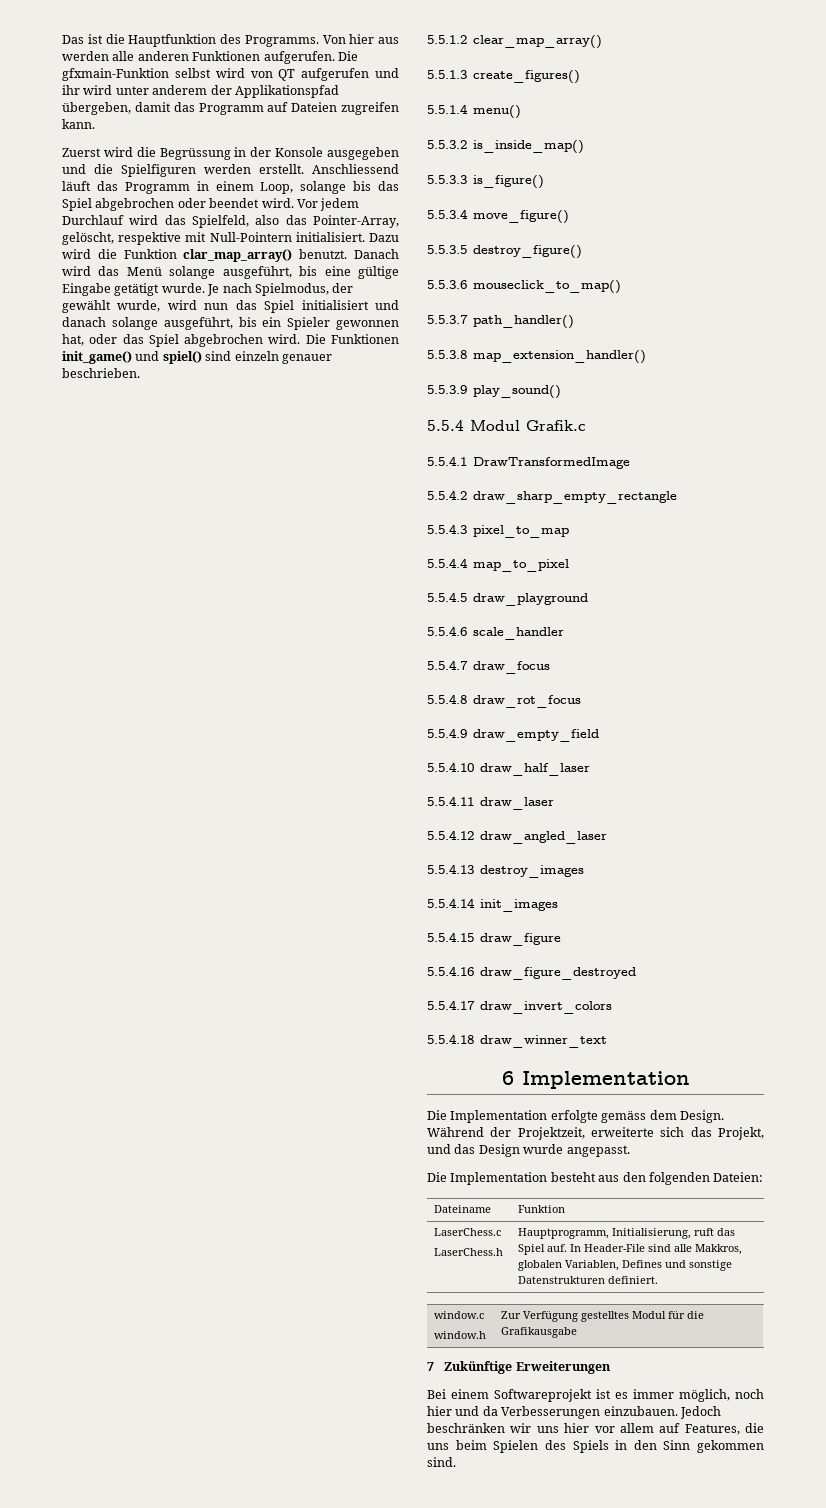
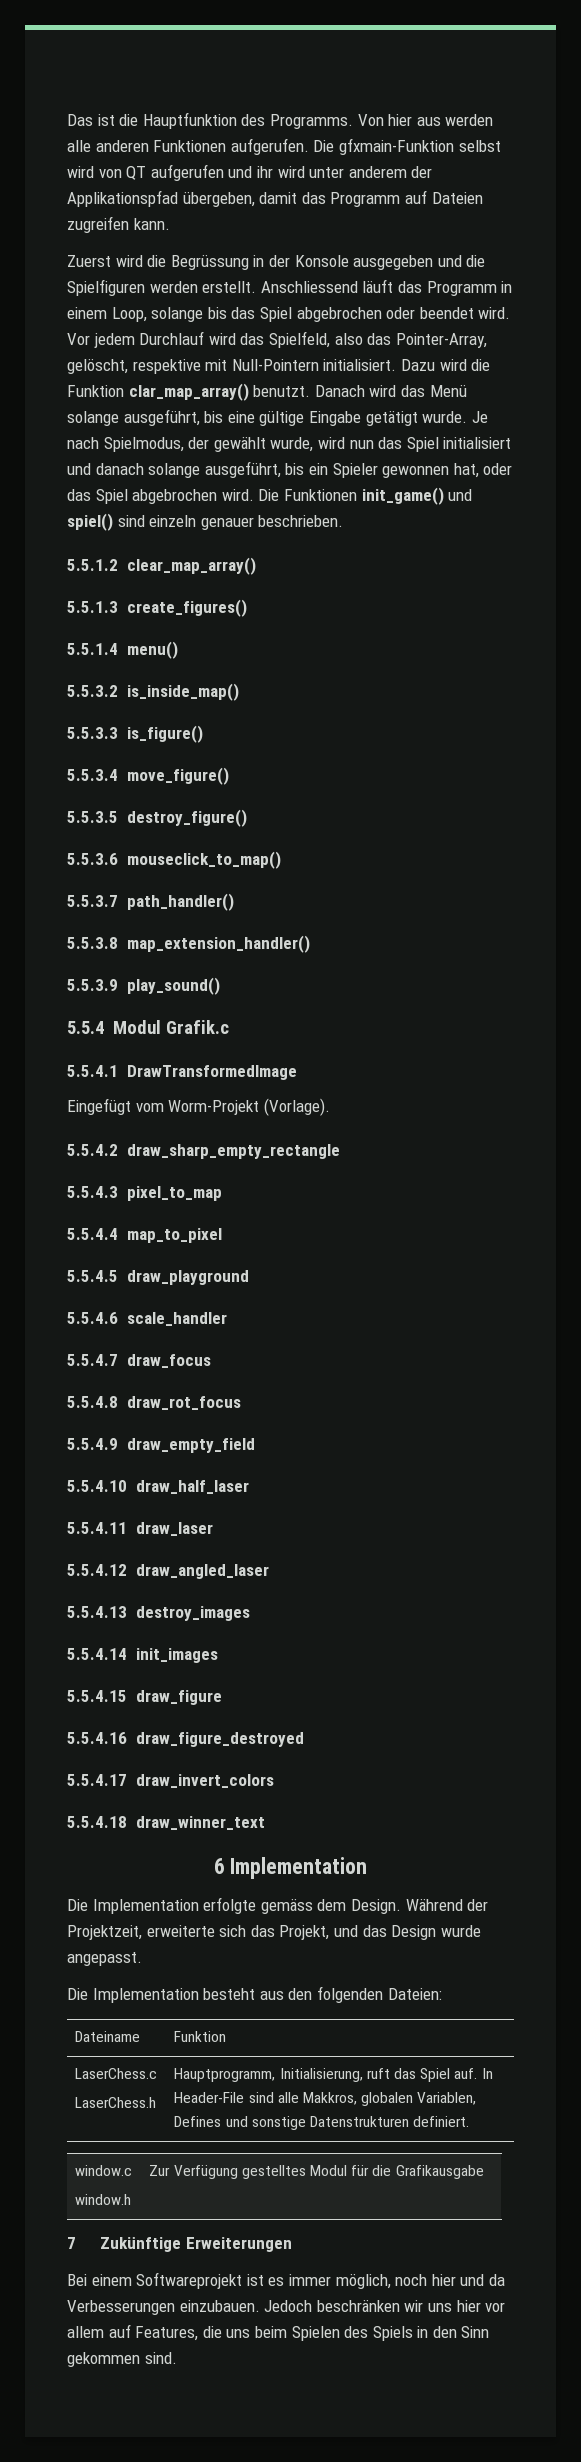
+ Eingefügt vom Worm-Projekt (Vorlage).

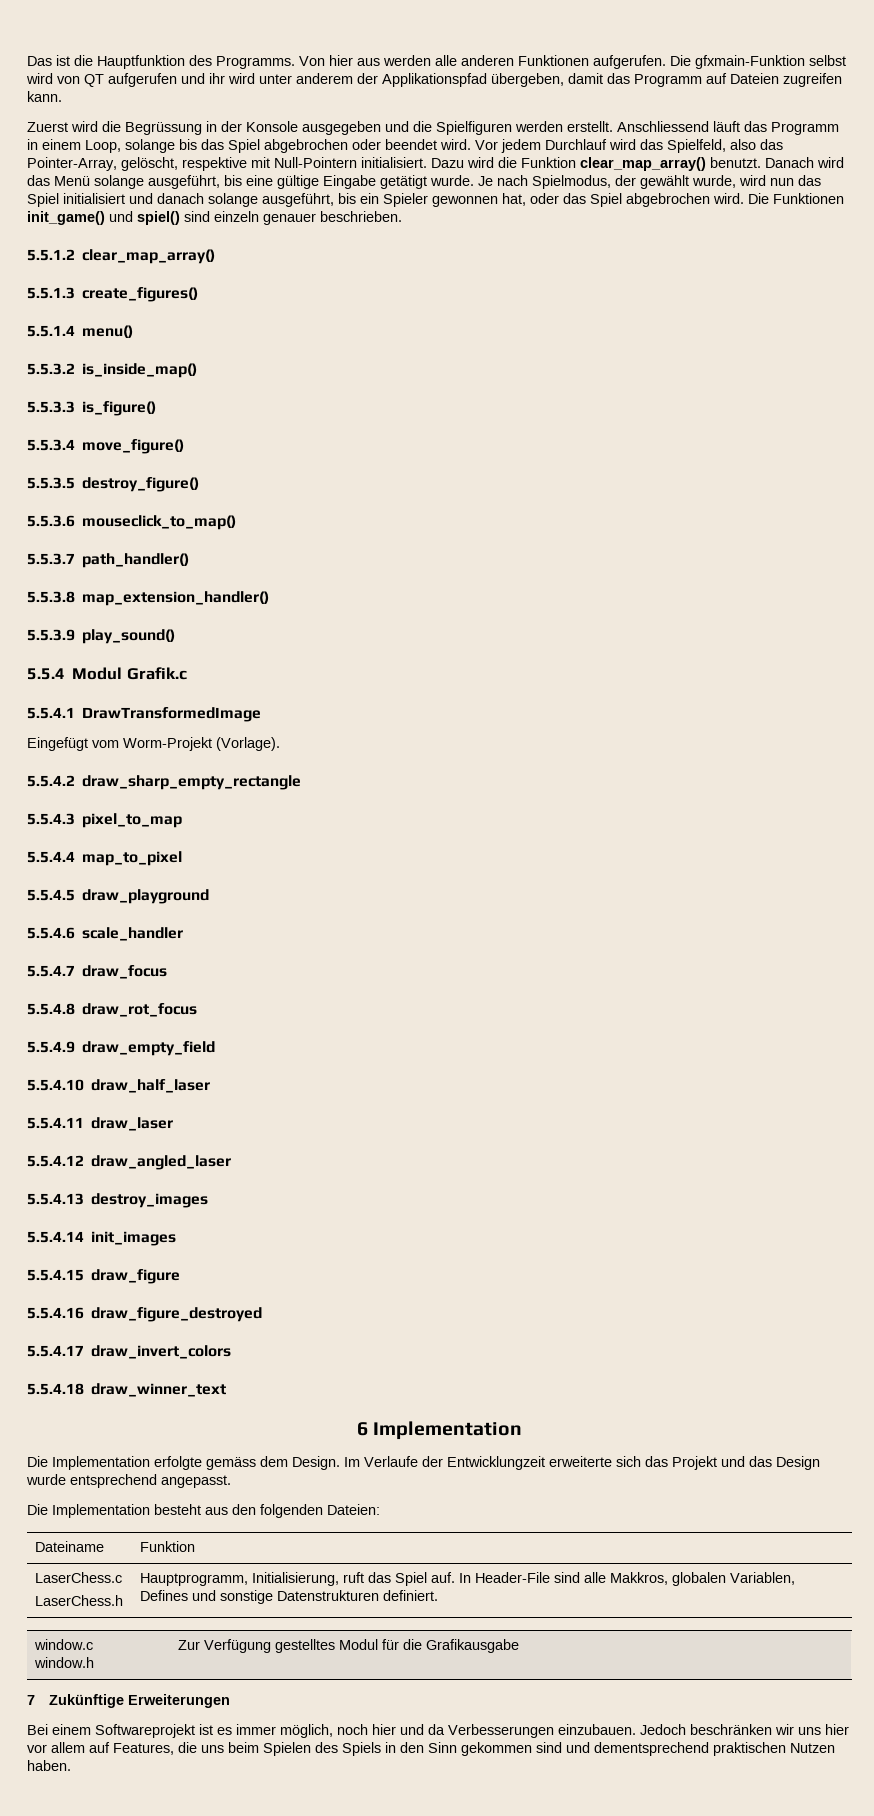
- Dazu wird die Funktion clar_map_array() benutzt.
+ Dazu wird die Funktion clear_map_array() benutzt.
- Während der Projektzeit, erweiterte sich das Projekt, und das Design wurde angepasst.
+ Im Verlaufe der Entwicklungzeit erweiterte sich das Projekt und das Design wurde entsprechend angepasst.
- Jedoch beschränken wir uns hier vor allem auf Features, die uns beim Spielen des Spiels in den Sinn gekommen sind.
+ Jedoch beschränken wir uns hier vor allem auf Features, die uns beim Spielen des Spiels in den Sinn gekommen sind und dementsprechend praktischen Nutzen haben.

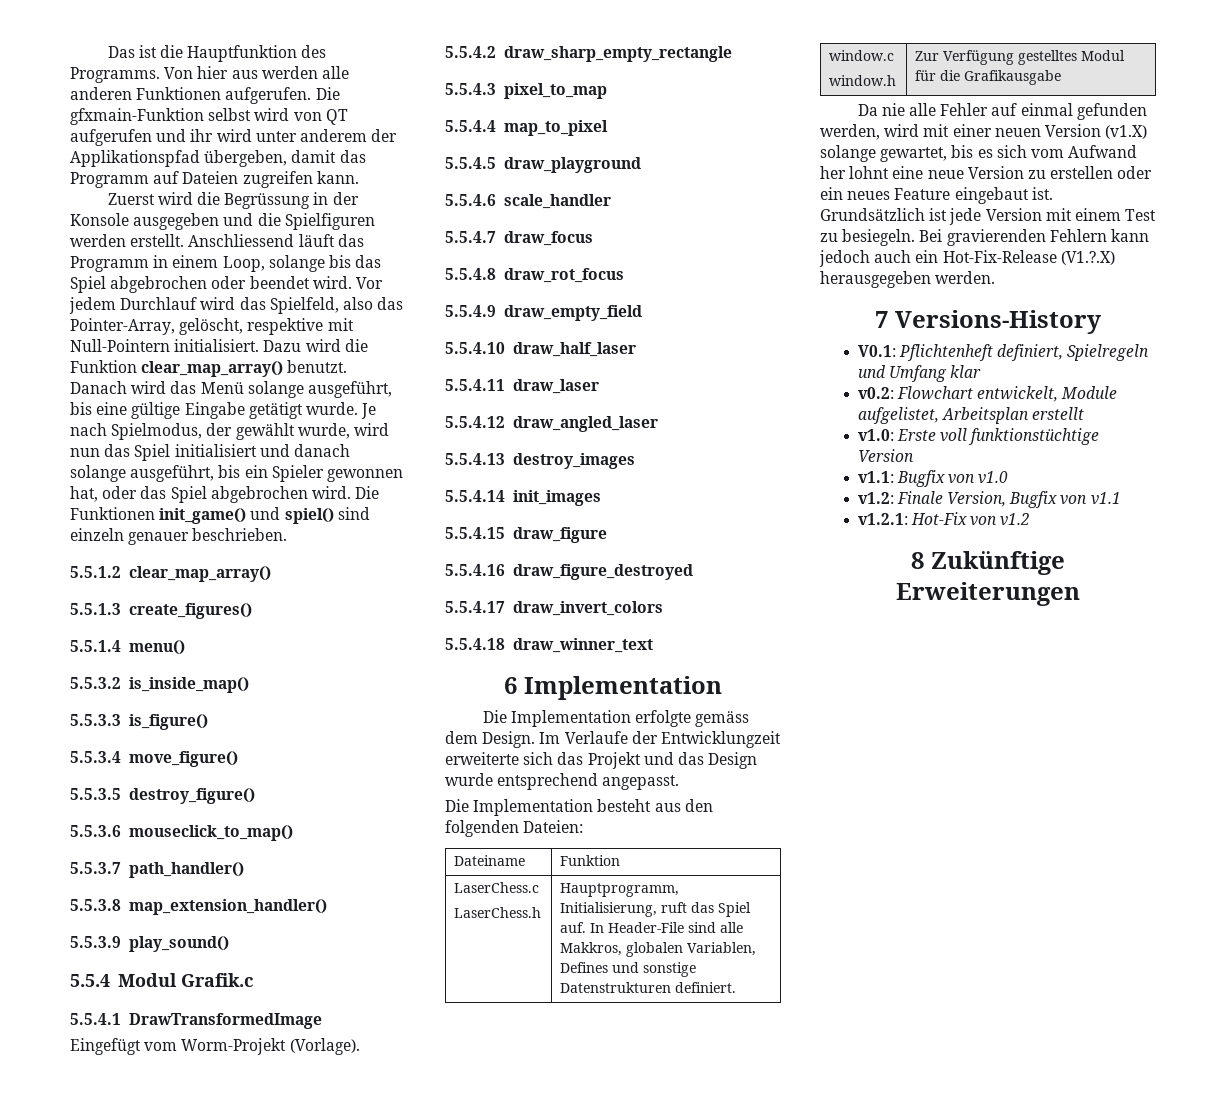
- 7 Zukünftige Erweiterungen
- Bei einem Softwareprojekt ist es immer möglich, noch hier und da Verbesserungen einzubauen. Jedoch beschränken wir uns hier vor allem auf Features, die uns beim Spielen des Spiels in den Sinn gekommen sind und dementsprechend praktischen Nutzen haben.
+ Da nie alle Fehler auf einmal gefunden werden, wird mit einer neuen Version (v1.X) solange gewartet, bis es sich vom Aufwand her lohnt eine neue Version zu erstellen oder ein neues Feature eingebaut ist. Grundsätzlich ist jede Version mit einem Test zu besiegeln. Bei gravierenden Fehlern kann jedoch auch ein Hot-Fix-Release (V1.?.X) herausgegeben werden.
+ 7 Versions-History
+ V0.1: Pflichtenheft definiert, Spielregeln und Umfang klar
+ v0.2: Flowchart entwickelt, Module aufgelistet, Arbeitsplan erstellt
+ v1.0: Erste voll funktionstüchtige Version
+ v1.1: Bugfix von v1.0
+ v1.2: Finale Version, Bugfix von v1.1
+ v1.2.1: Hot-Fix von v1.2
+ 8 Zukünftige Erweiterungen

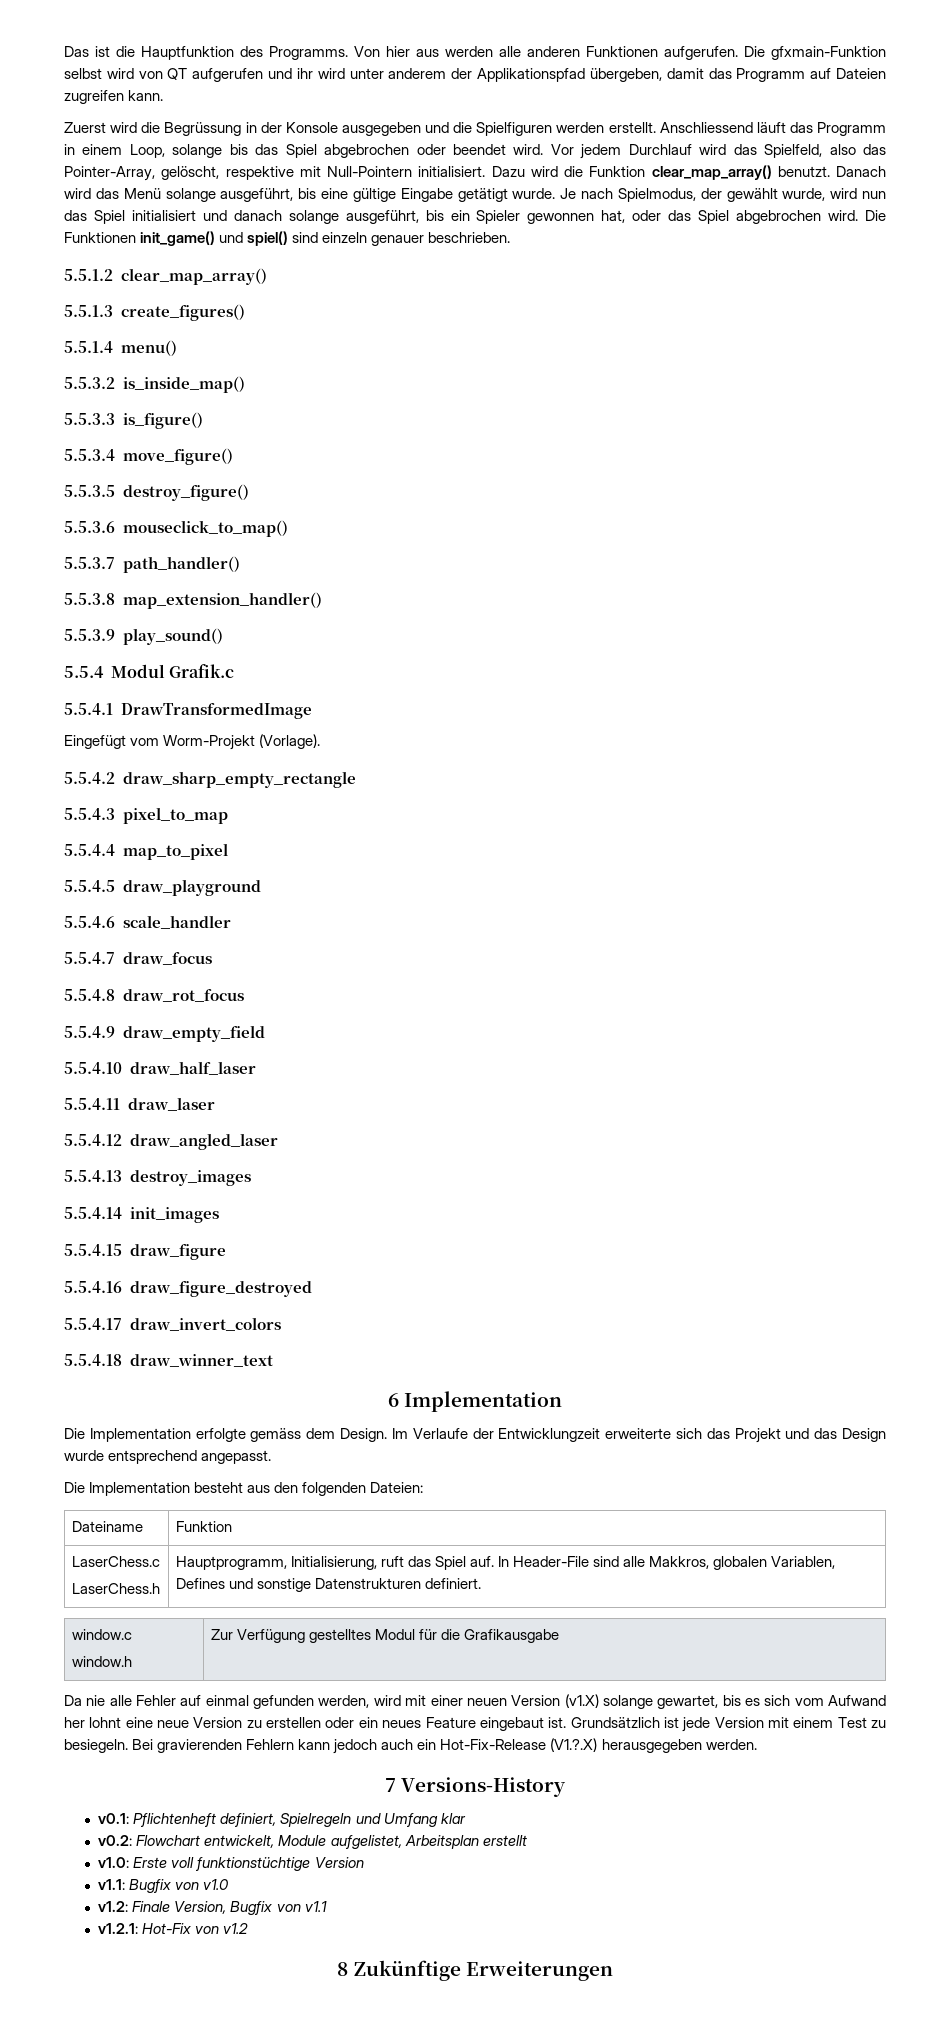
- V0.1: Pflichtenheft definiert, Spielregeln und Umfang klar
+ v0.1: Pflichtenheft definiert, Spielregeln und Umfang klar

